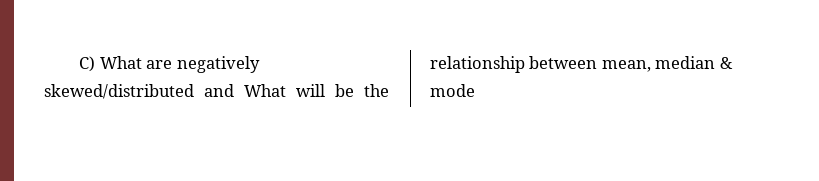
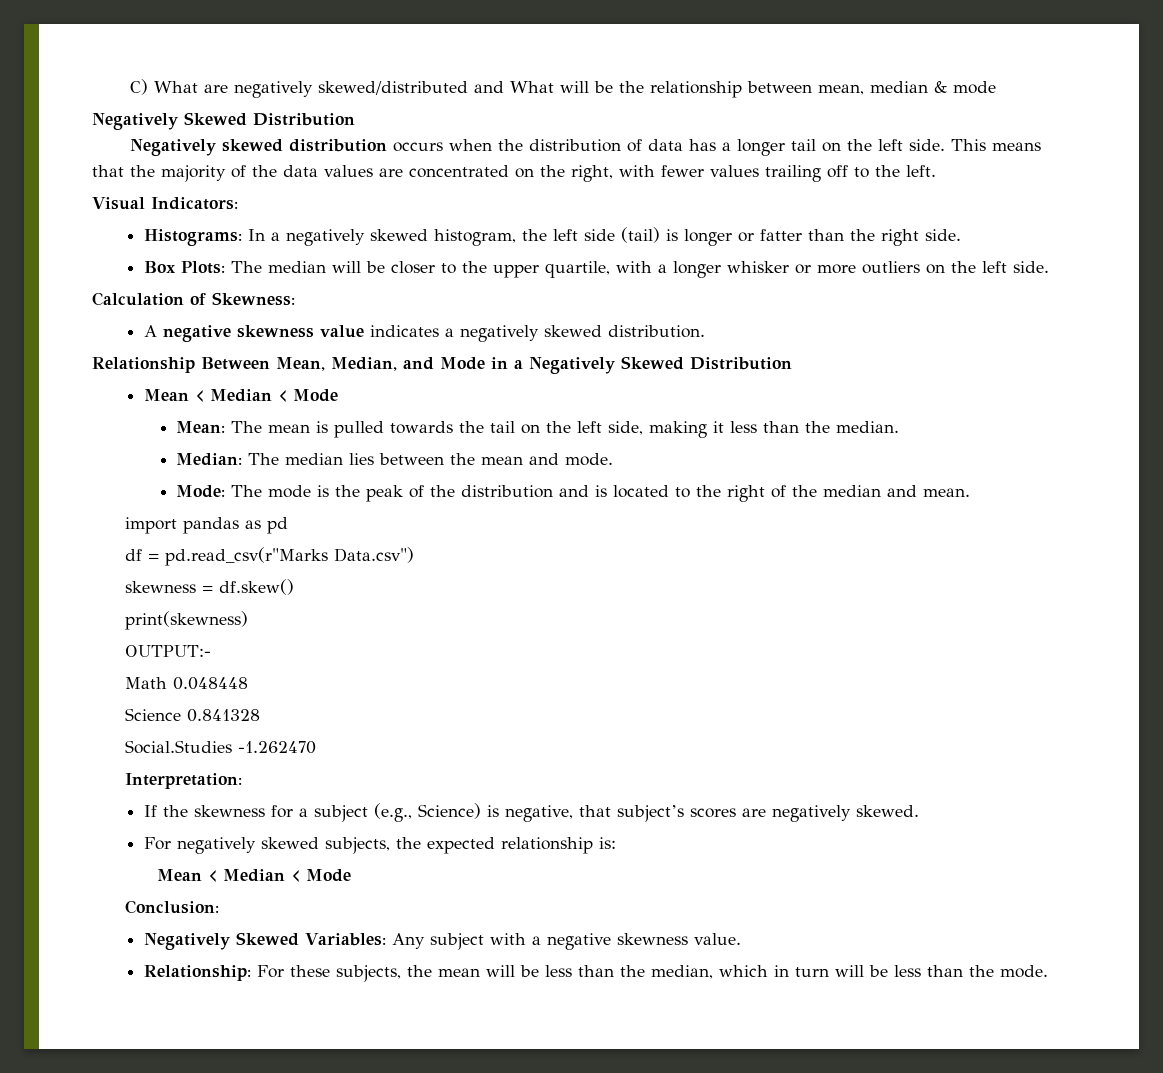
  C) What are negatively skewed/distributed and What will be the relationship between mean, median & mode
+ Negatively Skewed Distribution
+ Negatively skewed distribution occurs when the distribution of data has a longer tail on the left side. This means that the majority of the data values are concentrated on the right, with fewer values trailing off to the left.
+ Visual Indicators:
+ Histograms: In a negatively skewed histogram, the left side (tail) is longer or fatter than the right side.
+ Box Plots: The median will be closer to the upper quartile, with a longer whisker or more outliers on the left side.
+ Calculation of Skewness:
+ A negative skewness value indicates a negatively skewed distribution.
+ Relationship Between Mean, Median, and Mode in a Negatively Skewed Distribution
+ Mean < Median < Mode
+ Mean: The mean is pulled towards the tail on the left side, making it less than the median.
+ Median: The median lies between the mean and mode.
+ Mode: The mode is the peak of the distribution and is located to the right of the median and mean.
+ import pandas as pd
+ df = pd.read_csv(r"Marks Data.csv")
+ skewness = df.skew()
+ print(skewness)
+ OUTPUT:-
+ Math 0.048448
+ Science 0.841328
+ Social.Studies -1.262470
+ Interpretation:
+ If the skewness for a subject (e.g., Science) is negative, that subject’s scores are negatively skewed.
+ For negatively skewed subjects, the expected relationship is:
+ Mean < Median < Mode
+ Conclusion:
+ Negatively Skewed Variables: Any subject with a negative skewness value.
+ Relationship: For these subjects, the mean will be less than the median, which in turn will be less than the mode.

